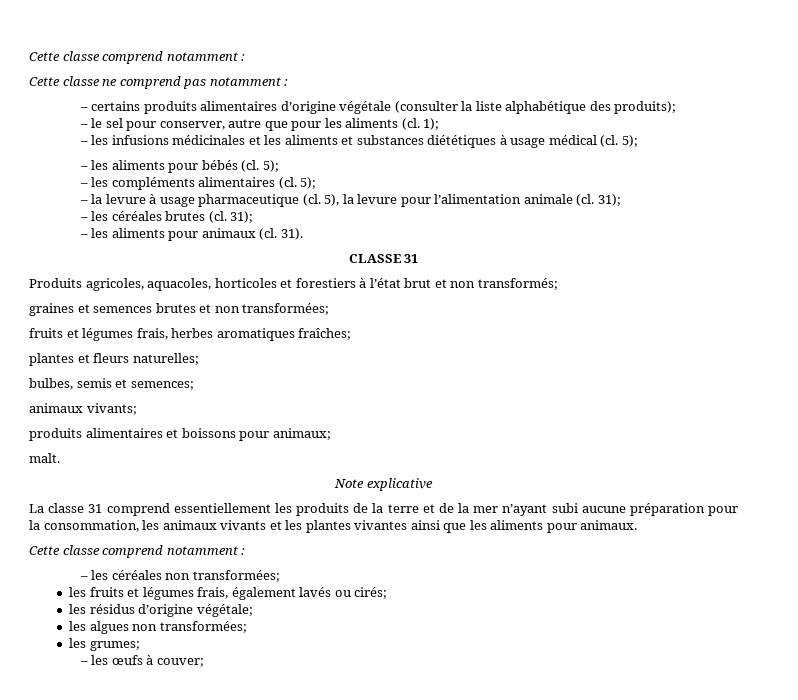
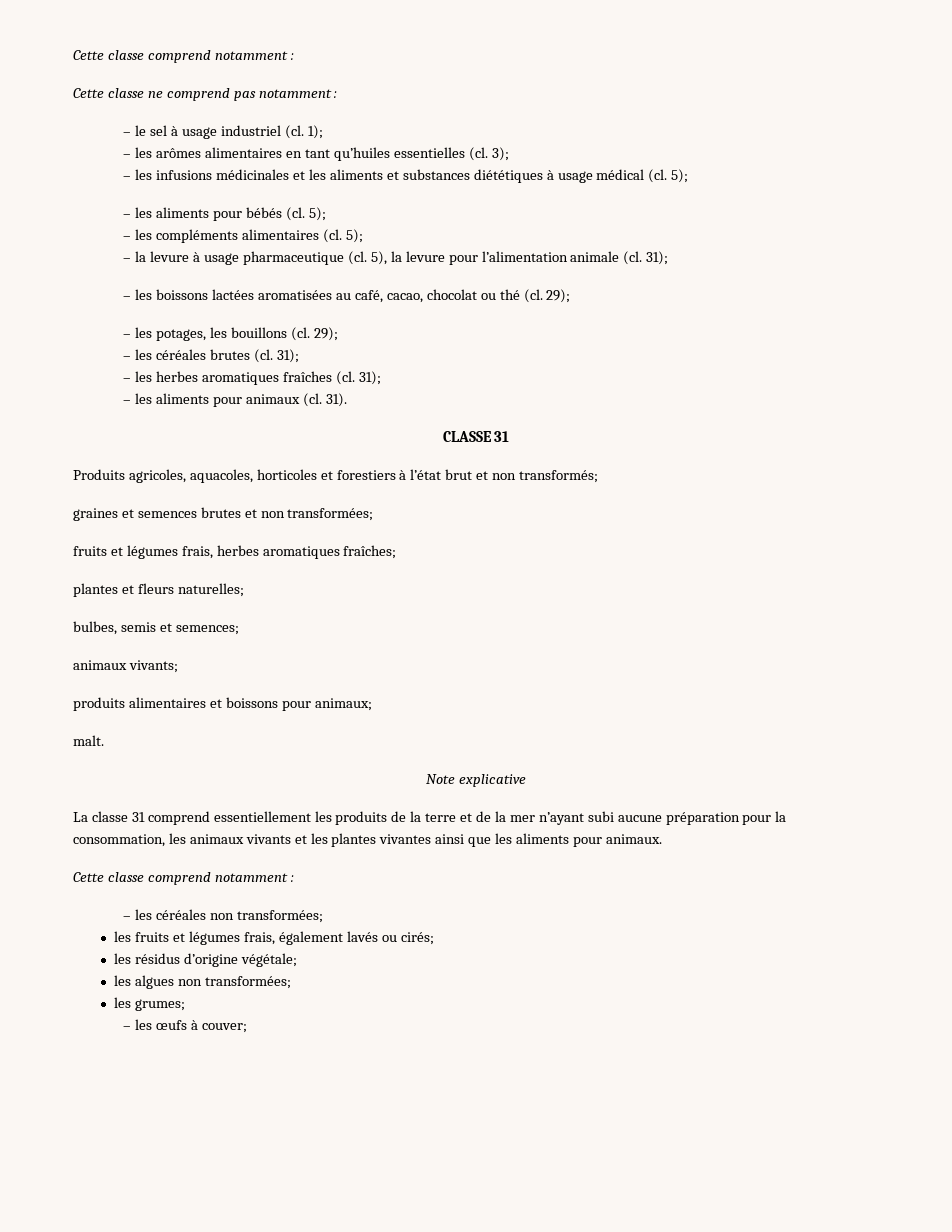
- – certains produits alimentaires d’origine végétale (consulter la liste alphabétique des produits);
- – le sel pour conserver, autre que pour les aliments (cl. 1);
+ – le sel à usage industriel (cl. 1);
+ – les arômes alimentaires en tant qu’huiles essentielles (cl. 3);
+ – les boissons lactées aromatisées au café, cacao, chocolat ou thé (cl. 29);
+ – les potages, les bouillons (cl. 29);
+ – les herbes aromatiques fraîches (cl. 31);

